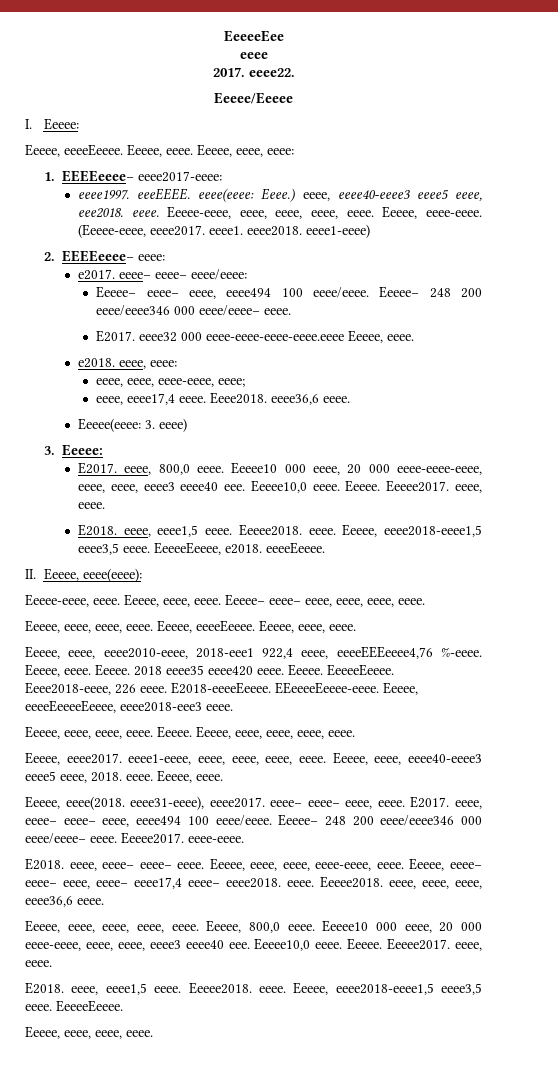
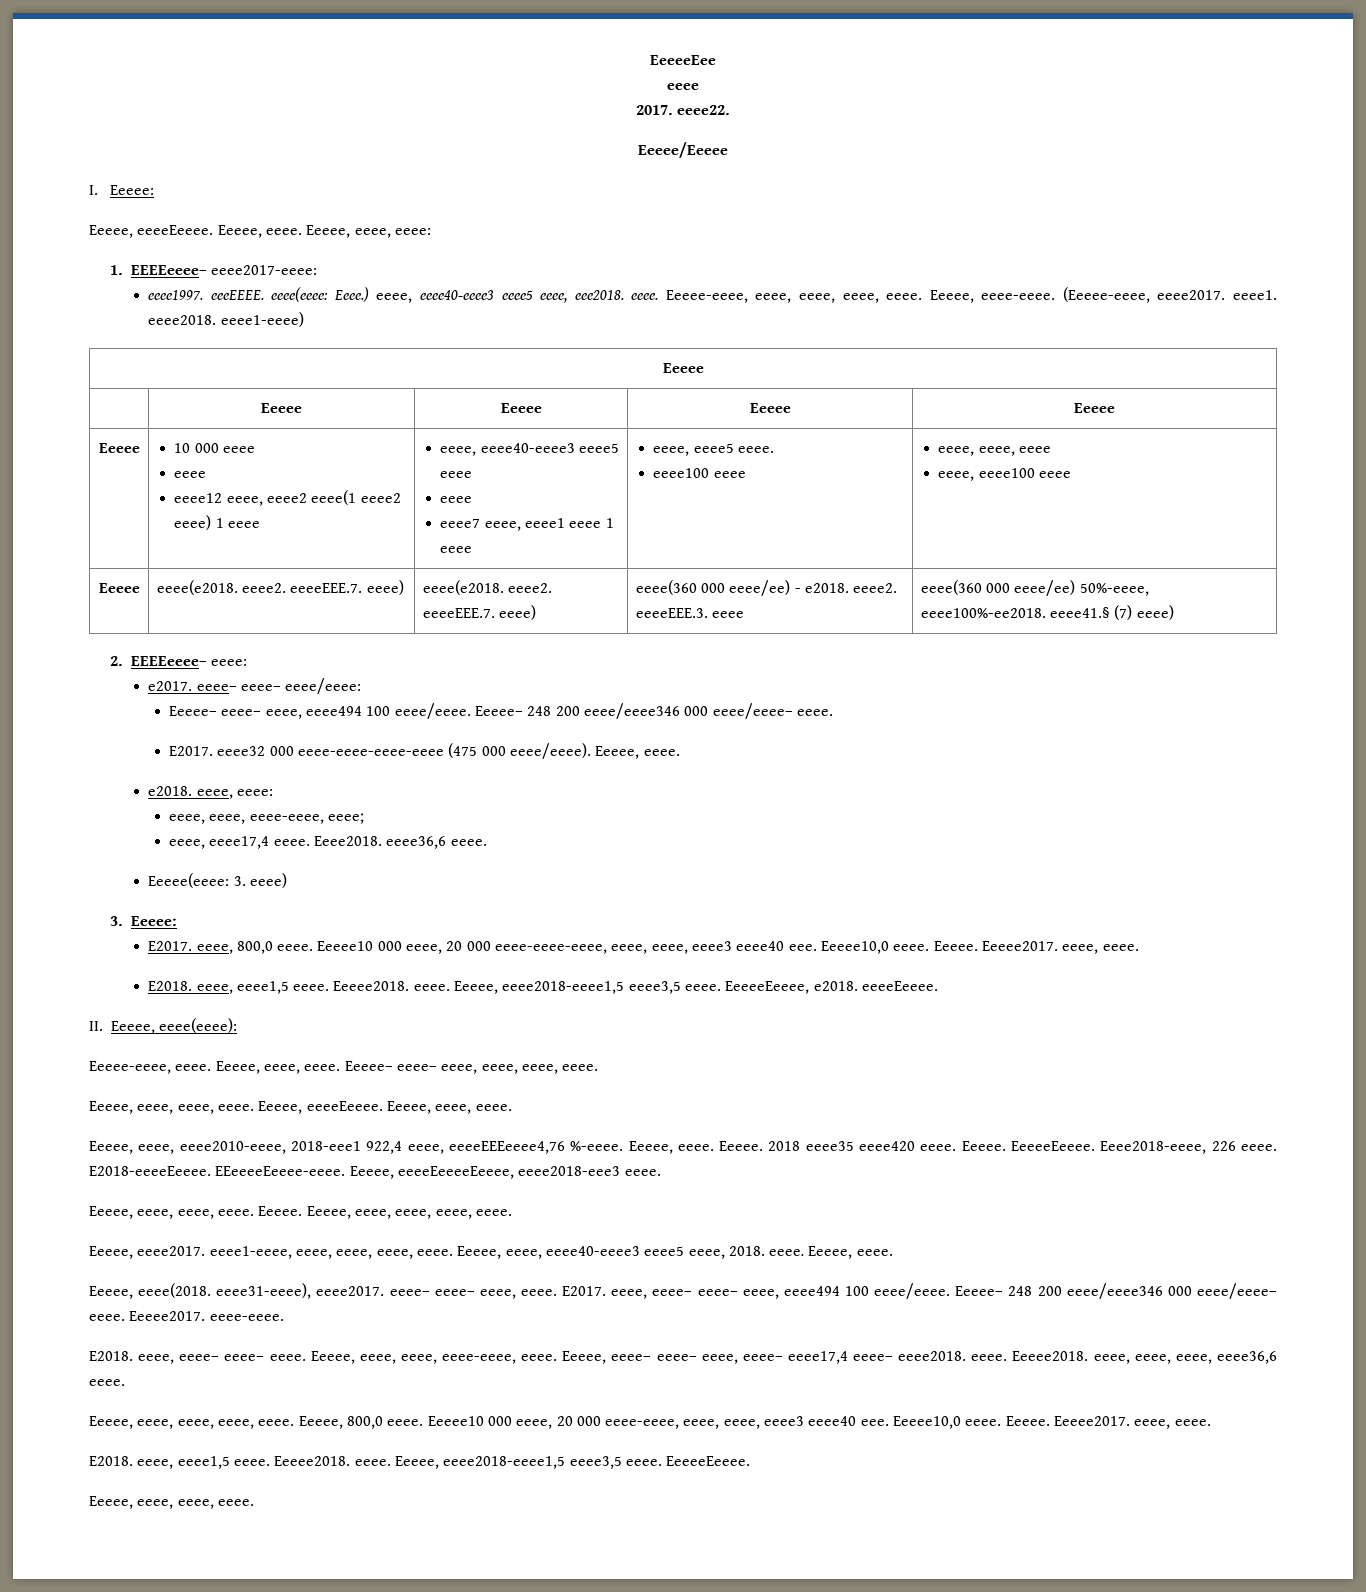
  (Eeeee-eeee, eeee2017. eeee1. eeee2018. eeee1-eeee)
+ Eeeee
+ | Eeeee | Eeeee | Eeeee | Eeeee
+ Eeeee | 10 000 eeee
+ eeee
+ eeee12 eeee, eeee2 eeee(1 eeee2 eeee) 1 eeee | eeee, eeee40-eeee3 eeee5 eeee
+ eeee
+ eeee7 eeee, eeee1 eeee 1 eeee | eeee, eeee5 eeee.
+ eeee100 eeee | eeee, eeee, eeee
+ eeee, eeee100 eeee
+ Eeeee | eeee(e2018. eeee2. eeeeEEE.7. eeee) | eeee(e2018. eeee2. eeeeEEE.7. eeee) | eeee(360 000 eeee/ee) - e2018. eeee2. eeeeEEE.3. eeee | eeee(360 000 eeee/ee) 50%-eeee, eeee100%-ee2018. eeee41.§ (7) eeee)
- E2017. eeee32 000 eeee-eeee-eeee-eeee.eeee Eeeee, eeee.
+ E2017. eeee32 000 eeee-eeee-eeee-eeee (475 000 eeee/eeee). Eeeee, eeee.

